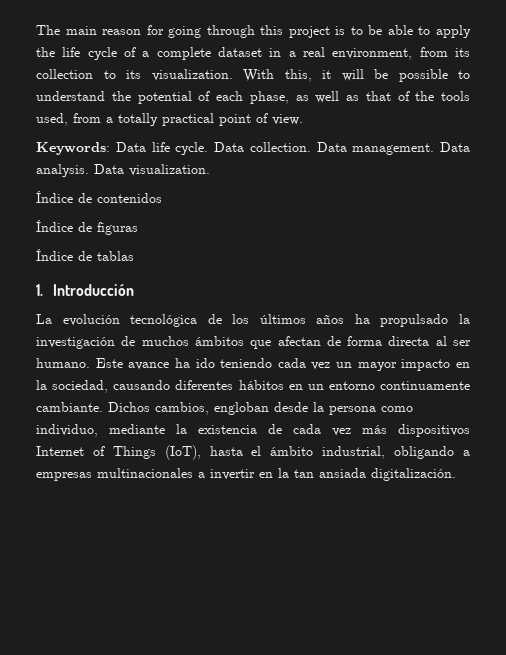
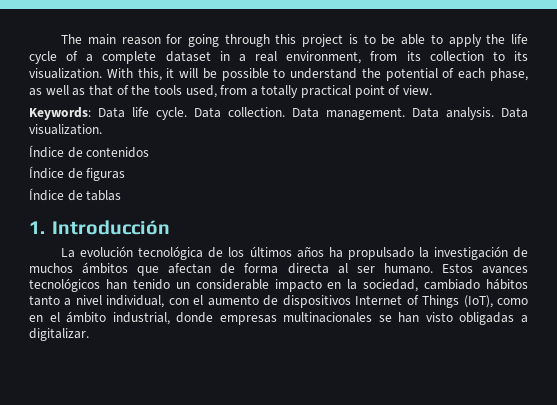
- Este avance ha ido teniendo cada vez un mayor impacto en la sociedad, causando diferentes hábitos en un entorno continuamente cambiante. Dichos cambios, engloban desde la persona como individuo, mediante la existencia de cada vez más dispositivos Internet of Things (IoT), hasta el ámbito industrial, obligando a empresas multinacionales a invertir en la tan ansiada digitalización.
+ Estos avances tecnológicos han tenido un considerable impacto en la sociedad, cambiado hábitos tanto a nivel individual, con el aumento de dispositivos Internet of Things (IoT), como en el ámbito industrial, donde empresas multinacionales se han visto obligadas a digitalizar.

